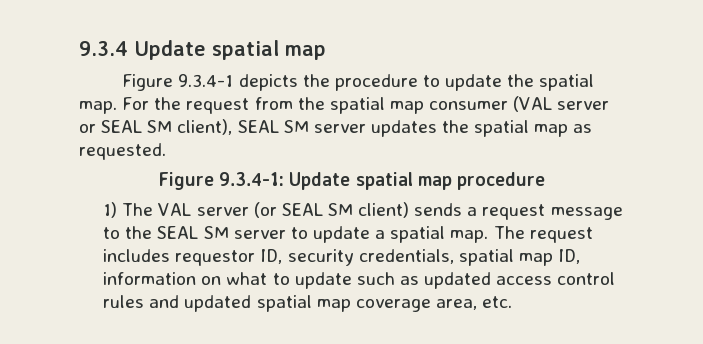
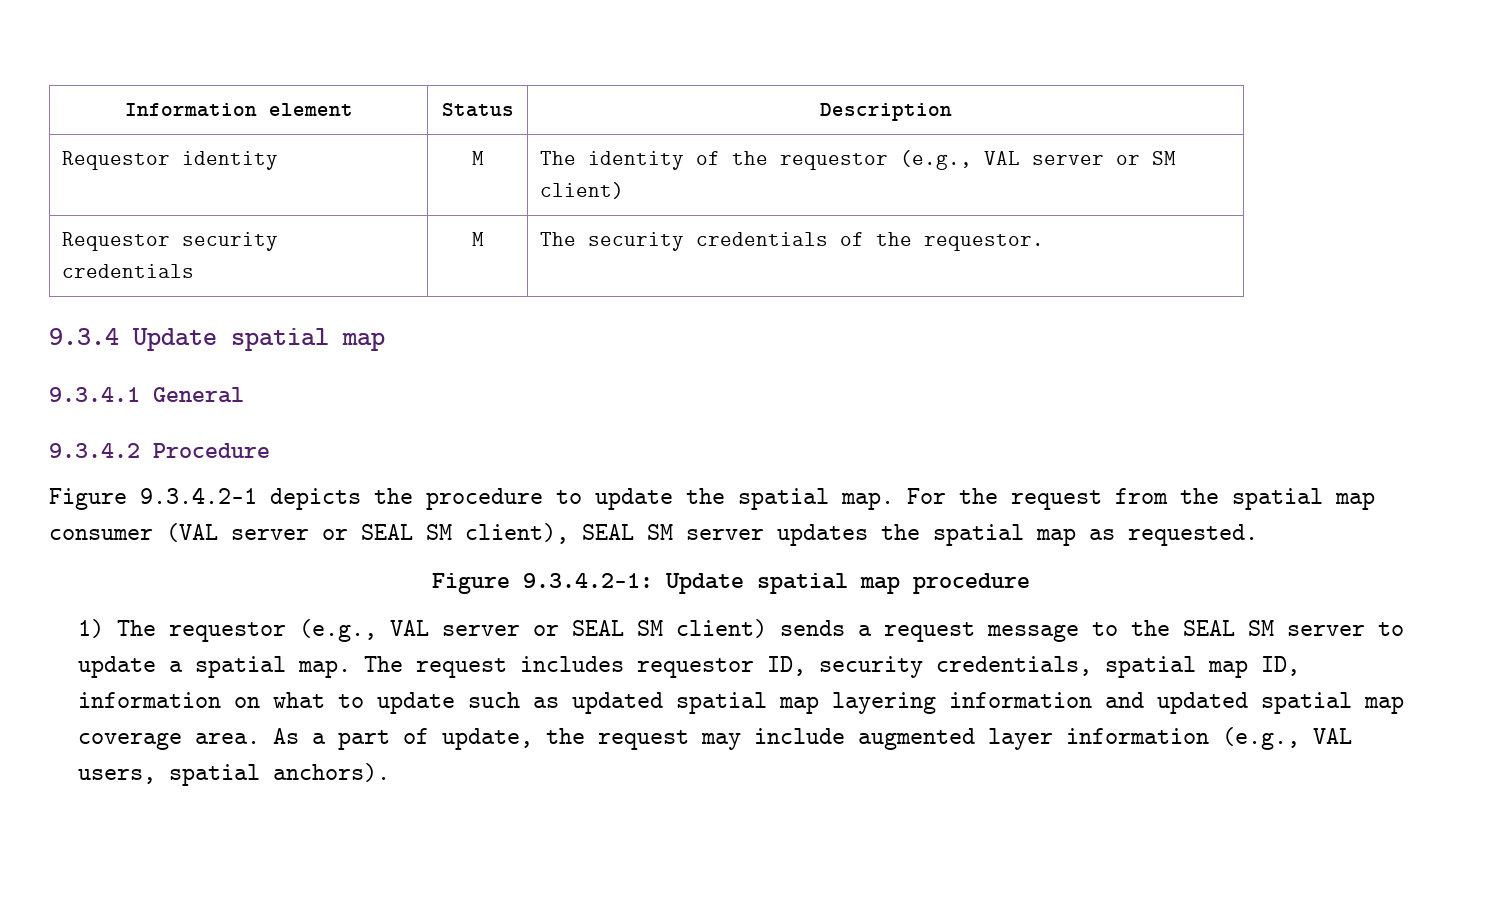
+ Information element | Status | Description
+ Requestor identity | M | The identity of the requestor (e.g., VAL server or SM client)
+ Requestor security credentials | M | The security credentials of the requestor.
- Figure 9.3.4-1 depicts the procedure to update the spatial map.
+ 9.3.4.1 General
+ 9.3.4.2 Procedure
+ Figure 9.3.4.2-1 depicts the procedure to update the spatial map.
- Figure 9.3.4-1: Update spatial map procedure
+ Figure 9.3.4.2-1: Update spatial map procedure
- 1) The VAL server (or SEAL SM client) sends a request message to the SEAL SM server to update a spatial map.
+ 1) The requestor (e.g., VAL server or SEAL SM client) sends a request message to the SEAL SM server to update a spatial map.
- The request includes requestor ID, security credentials, spatial map ID, information on what to update such as updated access control rules and updated spatial map coverage area, etc.
+ The request includes requestor ID, security credentials, spatial map ID, information on what to update such as updated spatial map layering information and updated spatial map coverage area. As a part of update, the request may include augmented layer information (e.g., VAL users, spatial anchors).

